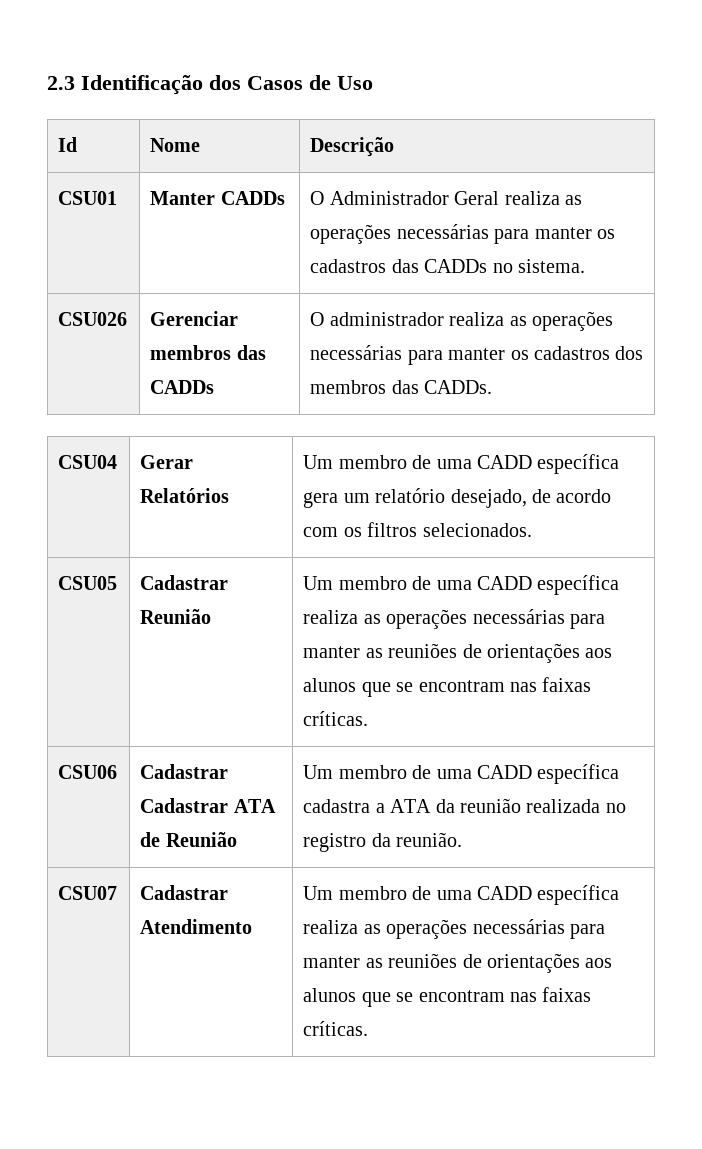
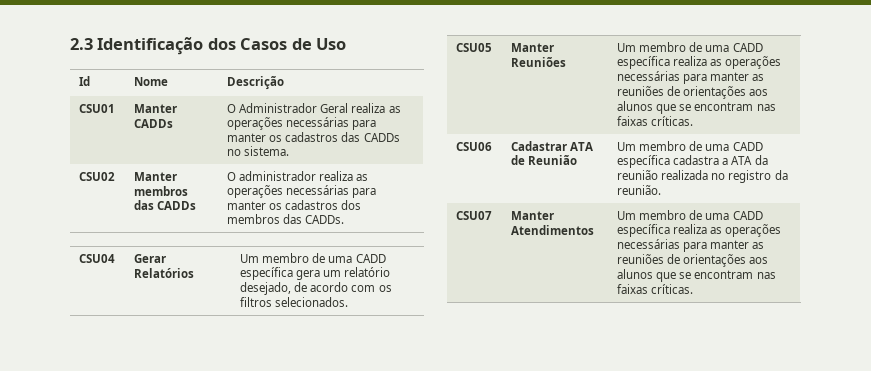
- CSU026 | Gerenciar membros das CADDs | O administrador realiza as operações necessárias para manter os cadastros dos membros das CADDs.
+ CSU02 | Manter membros das CADDs | O administrador realiza as operações necessárias para manter os cadastros dos membros das CADDs.
- CSU05 | Cadastrar Reunião | Um membro de uma CADD específica realiza as operações necessárias para manter as reuniões de orientações aos alunos que se encontram nas faixas críticas.
+ CSU05 | Manter Reuniões | Um membro de uma CADD específica realiza as operações necessárias para manter as reuniões de orientações aos alunos que se encontram nas faixas críticas.
- CSU06 | Cadastrar Cadastrar ATA de Reunião | Um membro de uma CADD específica cadastra a ATA da reunião realizada no registro da reunião.
+ CSU06 | Cadastrar ATA de Reunião | Um membro de uma CADD específica cadastra a ATA da reunião realizada no registro da reunião.
- CSU07 | Cadastrar Atendimento | Um membro de uma CADD específica realiza as operações necessárias para manter as reuniões de orientações aos alunos que se encontram nas faixas críticas.
+ CSU07 | Manter Atendimentos | Um membro de uma CADD específica realiza as operações necessárias para manter as reuniões de orientações aos alunos que se encontram nas faixas críticas.

